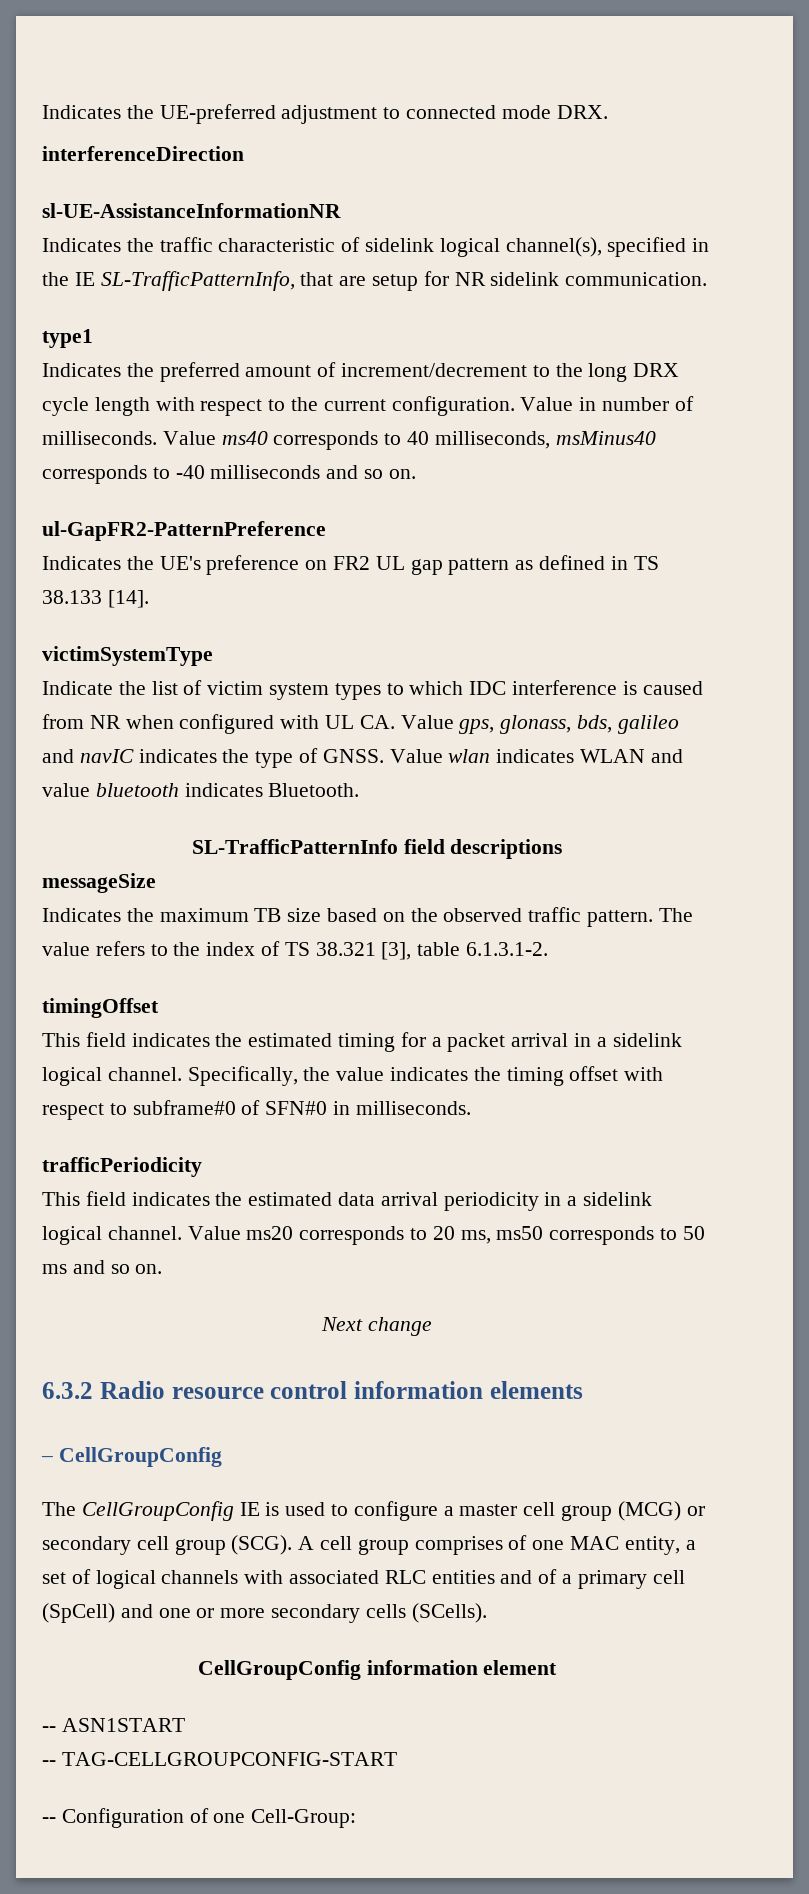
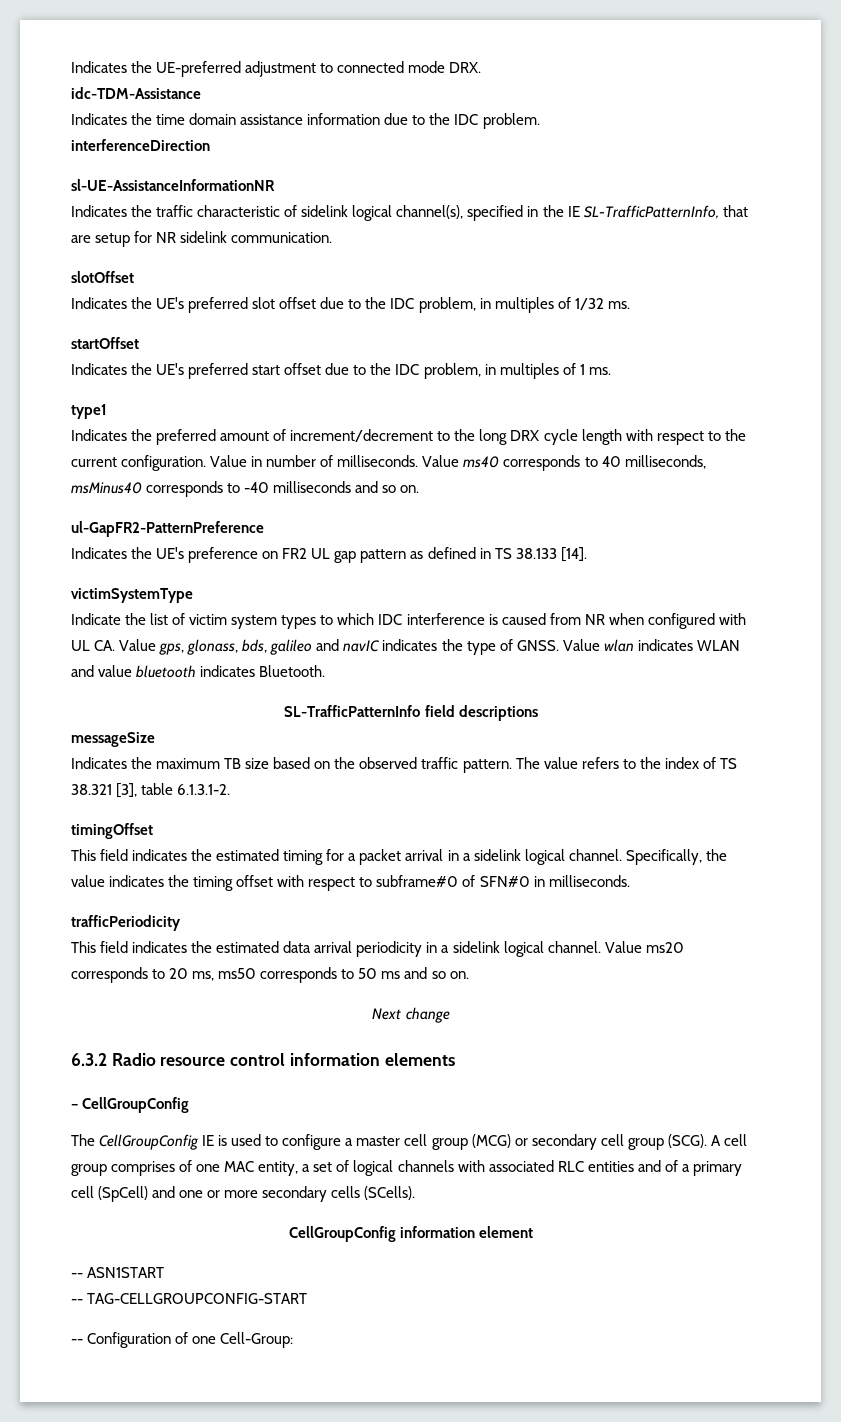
+ idc-TDM-Assistance
+ Indicates the time domain assistance information due to the IDC problem.
+ slotOffset
+ Indicates the UE's preferred slot offset due to the IDC problem, in multiples of 1/32 ms.
+ startOffset
+ Indicates the UE's preferred start offset due to the IDC problem, in multiples of 1 ms.

